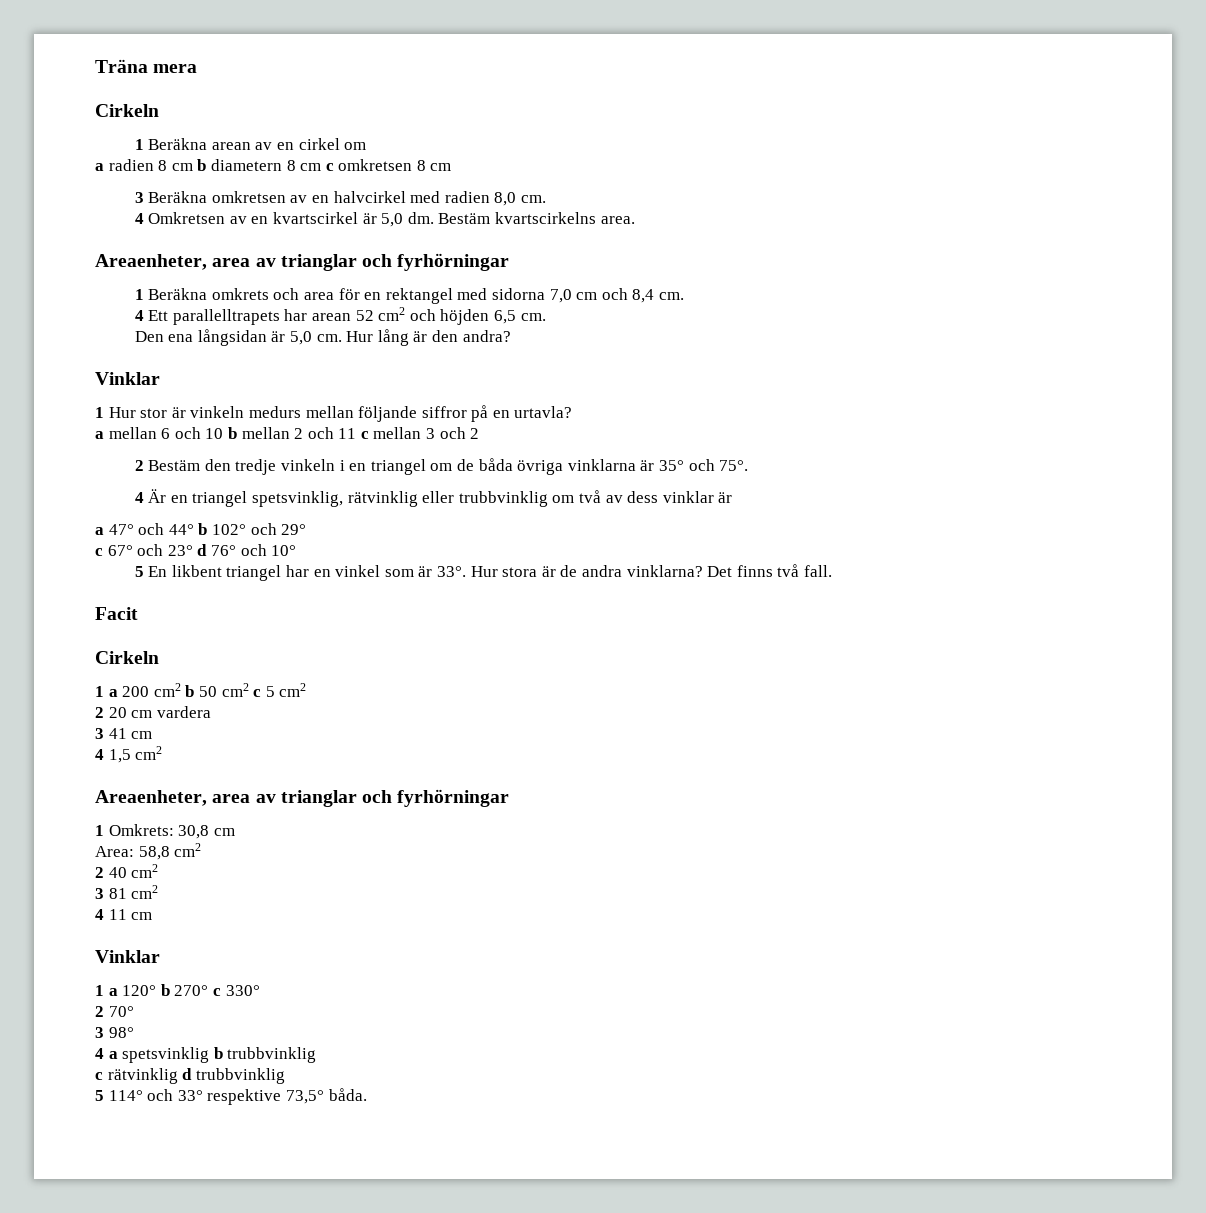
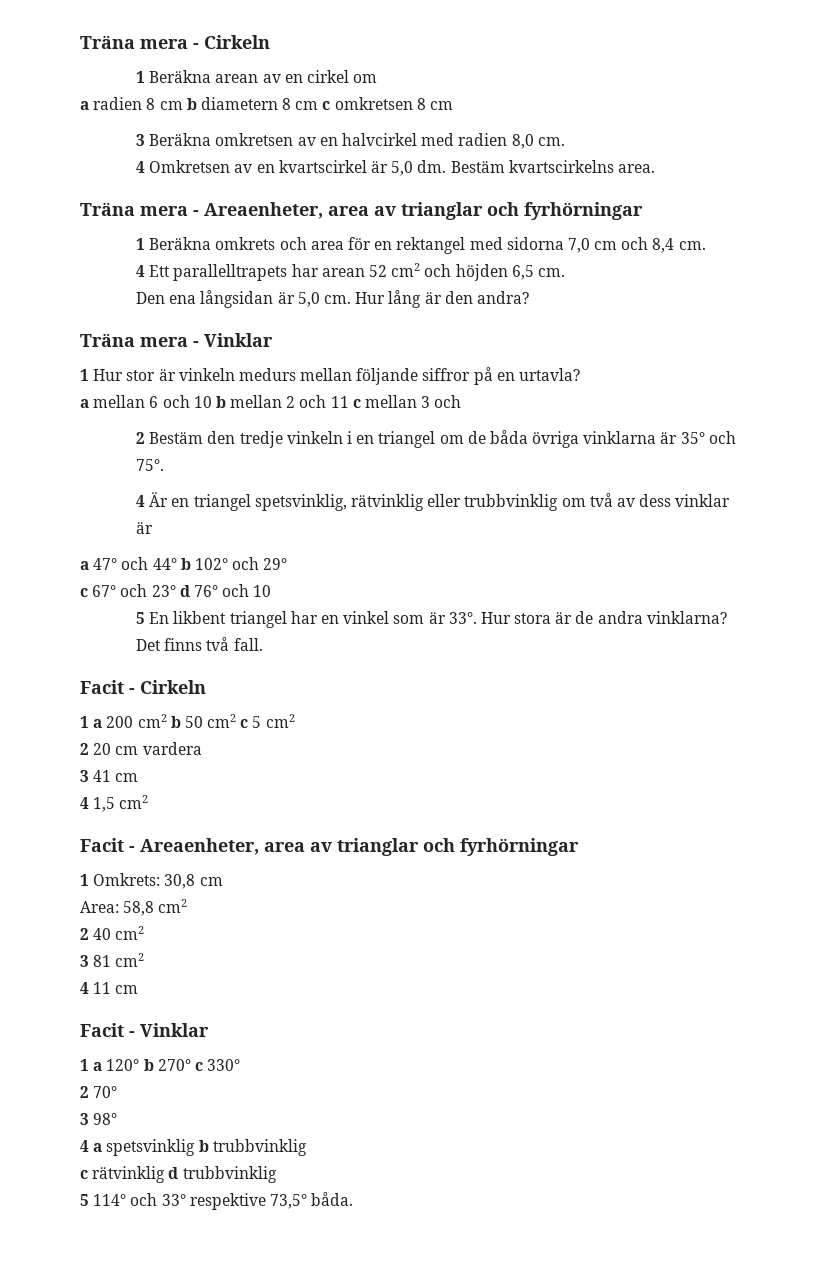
- Träna mera
- Cirkeln
+ Träna mera - Cirkeln
  Bestäm kvartscirkelns area.
- Areaenheter, area av trianglar och fyrhörningar
+ Träna mera - Areaenheter, area av trianglar och fyrhörningar
  Hur lång är den andra?
- Vinklar
+ Träna mera - Vinklar
- a mellan 6 och 10 b mellan 2 och 11 c mellan 3 och 2
+ a mellan 6 och 10 b mellan 2 och 11 c mellan 3 och
- c 67° och 23° d 76° och 10°
+ c 67° och 23° d 76° och 10
- Facit
- Cirkeln
+ Facit - Cirkeln
  4 1,5 cm2
- Areaenheter, area av trianglar och fyrhörningar
+ Facit - Areaenheter, area av trianglar och fyrhörningar
  4 11 cm
- Vinklar
+ Facit - Vinklar

